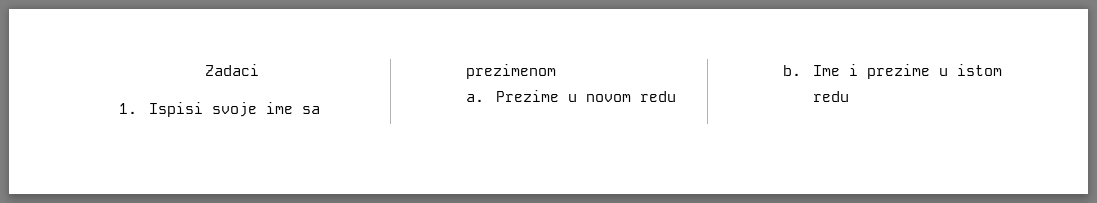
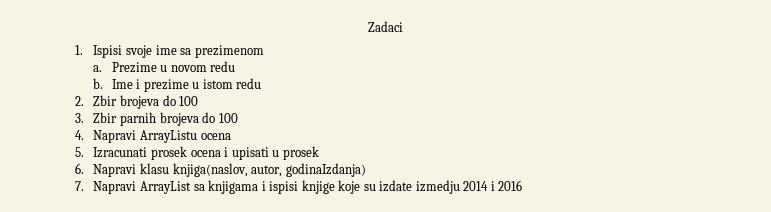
+ 2. Zbir brojeva do 100
+ 3. Zbir parnih brojeva do 100
+ 4. Napravi ArrayListu ocena
+ 5. Izracunati prosek ocena i upisati u prosek
+ 6. Napravi klasu knjiga(naslov, autor, godinaIzdanja)
+ 7. Napravi ArrayList sa knjigama i ispisi knjige koje su izdate izmedju 2014 i 2016

